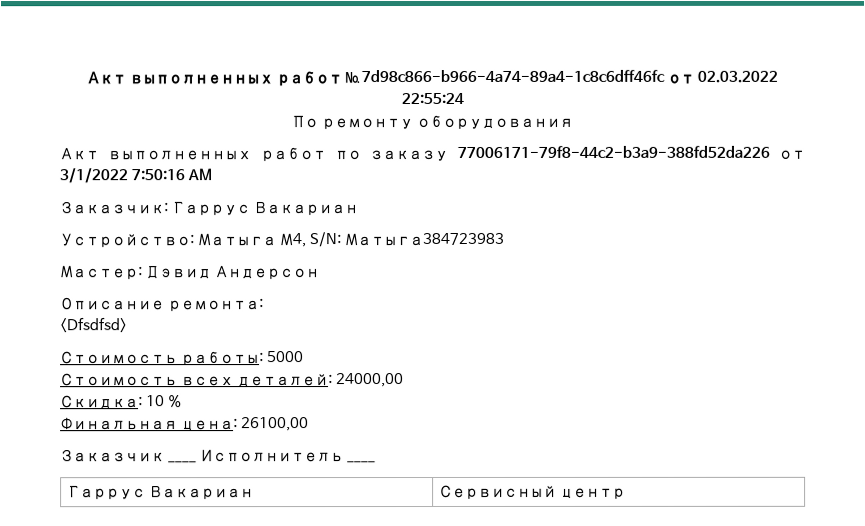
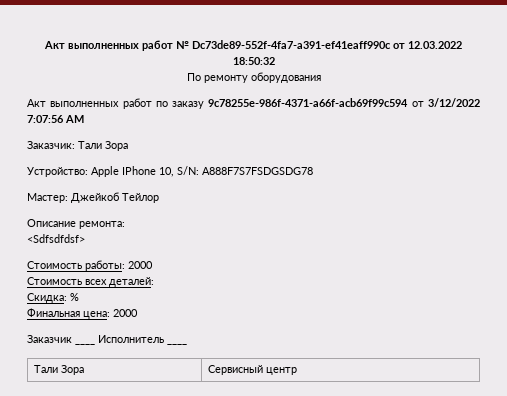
- Акт выполненных работ № 7d98c866-b966-4a74-89a4-1c8c6dff46fc от 02.03.2022 22:55:24
+ Акт выполненных работ № Dc73de89-552f-4fa7-a391-ef41eaff990c от 12.03.2022 18:50:32
- Акт выполненных работ по заказу 77006171-79f8-44c2-b3a9-388fd52da226 от 3/1/2022 7:50:16 AM
+ Акт выполненных работ по заказу 9c78255e-986f-4371-a66f-acb69f99c594 от 3/12/2022 7:07:56 AM
- Заказчик: Гаррус Вакариан
+ Заказчик: Тали Зора
- Устройство: Матыга М4, S/N: Матыга384723983
+ Устройство: Apple IPhone 10, S/N: A888F7S7FSDGSDG78
- Мастер: Дэвид Андерсон
+ Мастер: Джейкоб Тейлор
- <Dfsdfsd>
+ <Sdfsdfdsf>
- Стоимость работы: 5000
+ Стоимость работы: 2000
- Стоимость всех деталей: 24000,00
+ Стоимость всех деталей:
- Скидка: 10 %
+ Скидка: %
- Финальная цена: 26100,00
+ Финальная цена: 2000
- Гаррус Вакариан | Сервисный центр
+ Тали Зора | Сервисный центр

